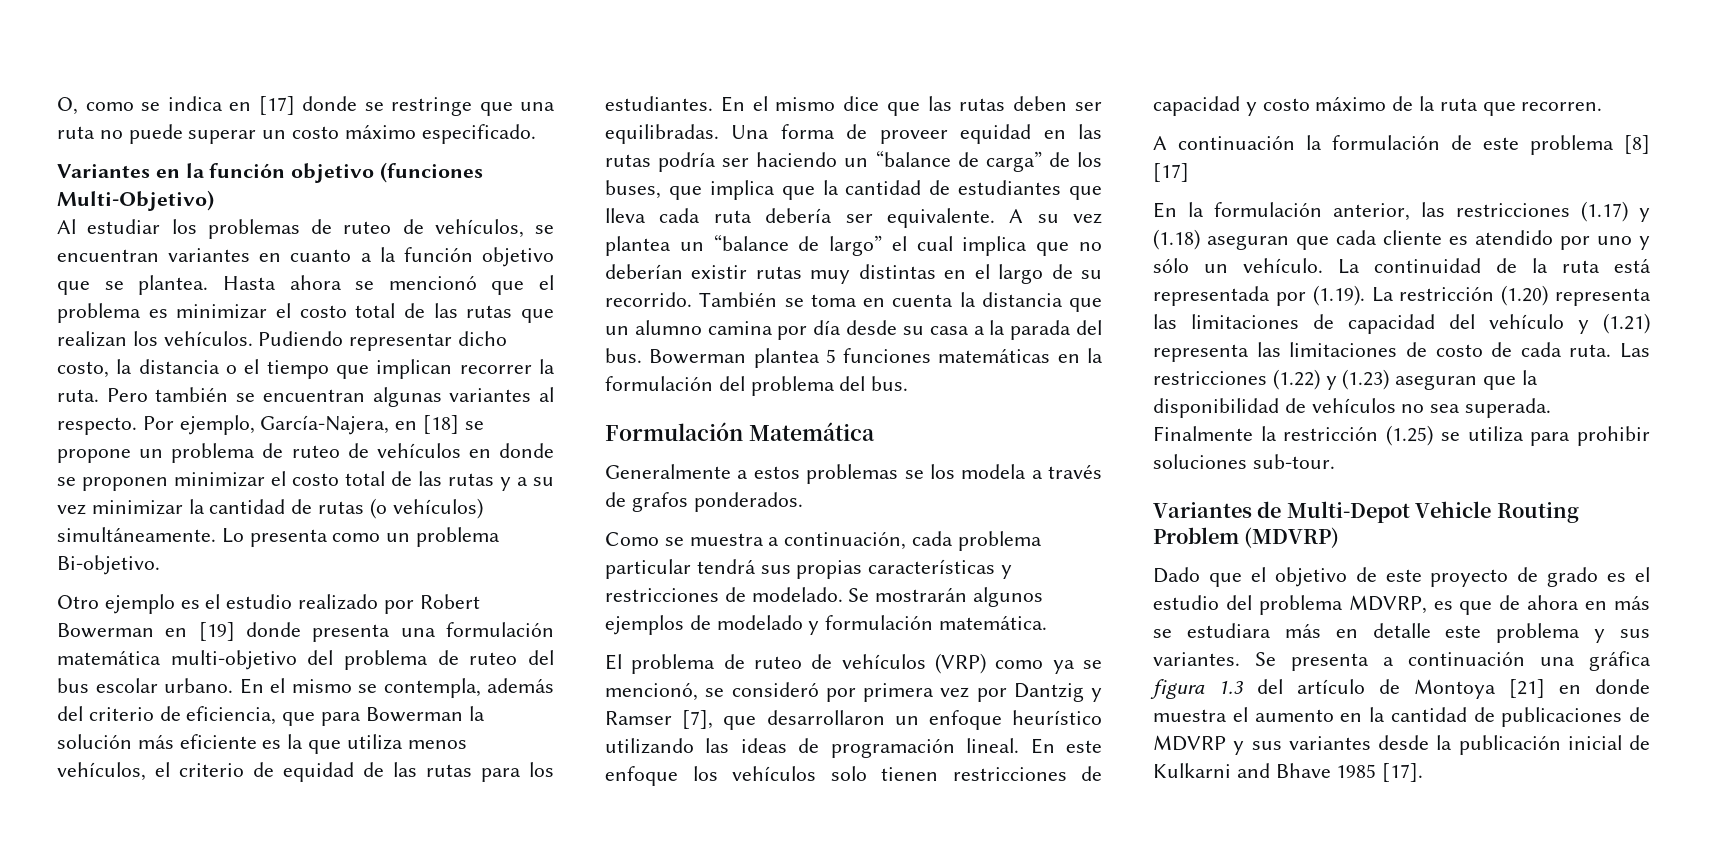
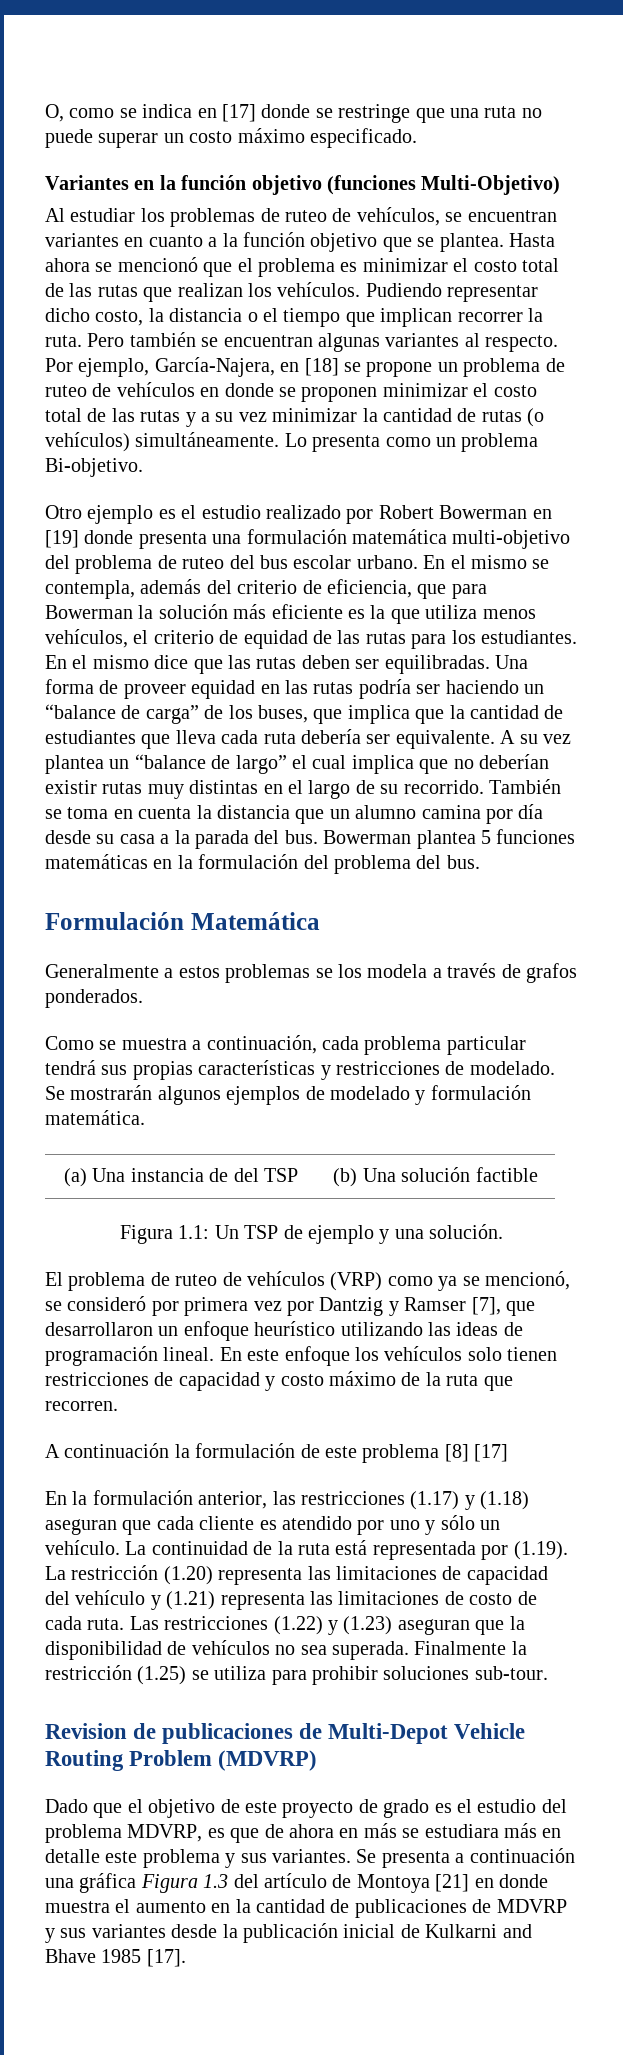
+ (a) Una instancia de del TSP | (b) Una solución factible
+ Figura 1.1: Un TSP de ejemplo y una solución.
- Variantes de Multi-Depot Vehicle Routing Problem (MDVRP)
+ Revision de publicaciones de Multi-Depot Vehicle Routing Problem (MDVRP)
- Se presenta a continuación una gráfica figura 1.3 del artículo de Montoya [21] en donde muestra el aumento en la cantidad de publicaciones de MDVRP y sus variantes desde la publicación inicial de Kulkarni and Bhave 1985 [17].
+ Se presenta a continuación una gráfica Figura 1.3 del artículo de Montoya [21] en donde muestra el aumento en la cantidad de publicaciones de MDVRP y sus variantes desde la publicación inicial de Kulkarni and Bhave 1985 [17].

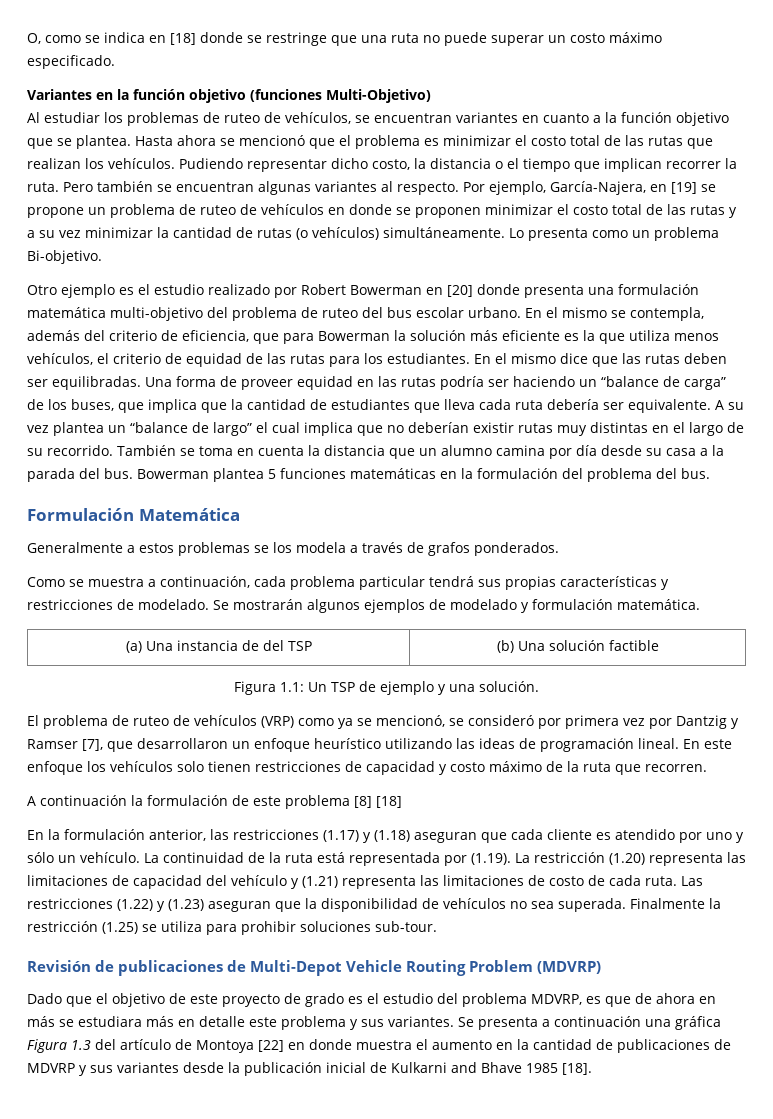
- O, como se indica en [17] donde se restringe que una ruta no puede superar un costo máximo especificado.
+ O, como se indica en [18] donde se restringe que una ruta no puede superar un costo máximo especificado.
- Por ejemplo, García-Najera, en [18] se propone un problema de ruteo de vehículos en donde se proponen minimizar el costo total de las rutas y a su vez minimizar la cantidad de rutas (o vehículos) simultáneamente.
+ Por ejemplo, García-Najera, en [19] se propone un problema de ruteo de vehículos en donde se proponen minimizar el costo total de las rutas y a su vez minimizar la cantidad de rutas (o vehículos) simultáneamente.
- Otro ejemplo es el estudio realizado por Robert Bowerman en [19] donde presenta una formulación matemática multi-objetivo del problema de ruteo del bus escolar urbano.
+ Otro ejemplo es el estudio realizado por Robert Bowerman en [20] donde presenta una formulación matemática multi-objetivo del problema de ruteo del bus escolar urbano.
- A continuación la formulación de este problema [8] [17]
+ A continuación la formulación de este problema [8] [18]
- Revision de publicaciones de Multi-Depot Vehicle Routing Problem (MDVRP)
+ Revisión de publicaciones de Multi-Depot Vehicle Routing Problem (MDVRP)
- Se presenta a continuación una gráfica Figura 1.3 del artículo de Montoya [21] en donde muestra el aumento en la cantidad de publicaciones de MDVRP y sus variantes desde la publicación inicial de Kulkarni and Bhave 1985 [17].
+ Se presenta a continuación una gráfica Figura 1.3 del artículo de Montoya [22] en donde muestra el aumento en la cantidad de publicaciones de MDVRP y sus variantes desde la publicación inicial de Kulkarni and Bhave 1985 [18].

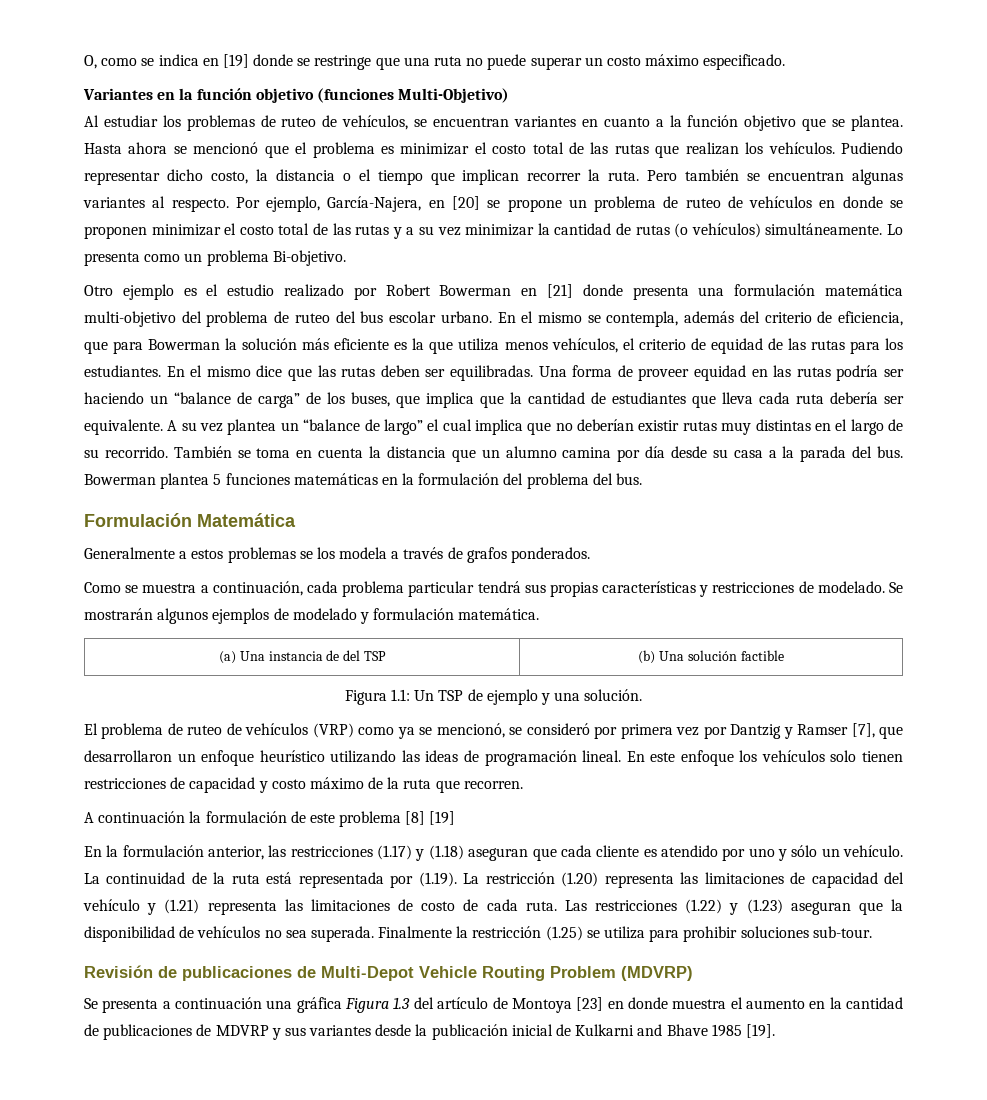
- O, como se indica en [18] donde se restringe que una ruta no puede superar un costo máximo especificado.
+ O, como se indica en [19] donde se restringe que una ruta no puede superar un costo máximo especificado.
- Por ejemplo, García-Najera, en [19] se propone un problema de ruteo de vehículos en donde se proponen minimizar el costo total de las rutas y a su vez minimizar la cantidad de rutas (o vehículos) simultáneamente.
+ Por ejemplo, García-Najera, en [20] se propone un problema de ruteo de vehículos en donde se proponen minimizar el costo total de las rutas y a su vez minimizar la cantidad de rutas (o vehículos) simultáneamente.
- Otro ejemplo es el estudio realizado por Robert Bowerman en [20] donde presenta una formulación matemática multi-objetivo del problema de ruteo del bus escolar urbano.
+ Otro ejemplo es el estudio realizado por Robert Bowerman en [21] donde presenta una formulación matemática multi-objetivo del problema de ruteo del bus escolar urbano.
- A continuación la formulación de este problema [8] [18]
+ A continuación la formulación de este problema [8] [19]
- Dado que el objetivo de este proyecto de grado es el estudio del problema MDVRP, es que de ahora en más se estudiara más en detalle este problema y sus variantes. Se presenta a continuación una gráfica Figura 1.3 del artículo de Montoya [22] en donde muestra el aumento en la cantidad de publicaciones de MDVRP y sus variantes desde la publicación inicial de Kulkarni and Bhave 1985 [18].
+ Se presenta a continuación una gráfica Figura 1.3 del artículo de Montoya [23] en donde muestra el aumento en la cantidad de publicaciones de MDVRP y sus variantes desde la publicación inicial de Kulkarni and Bhave 1985 [19].

